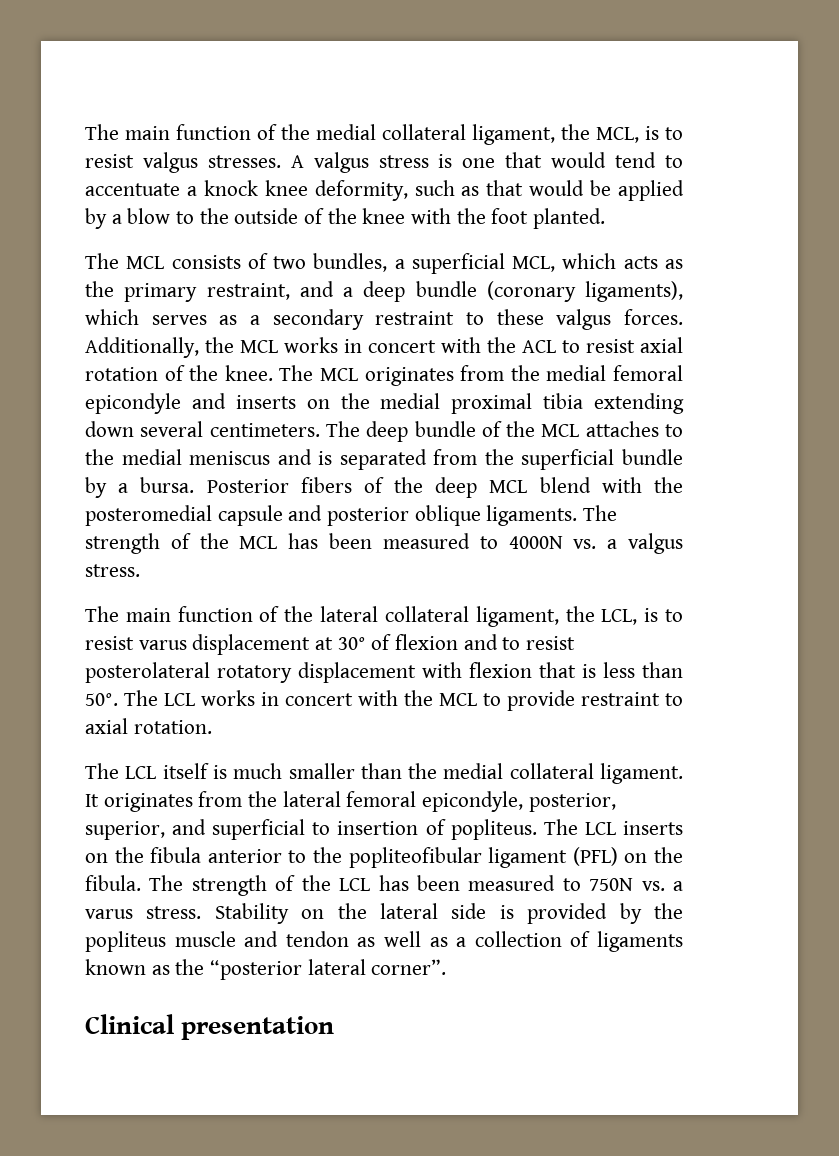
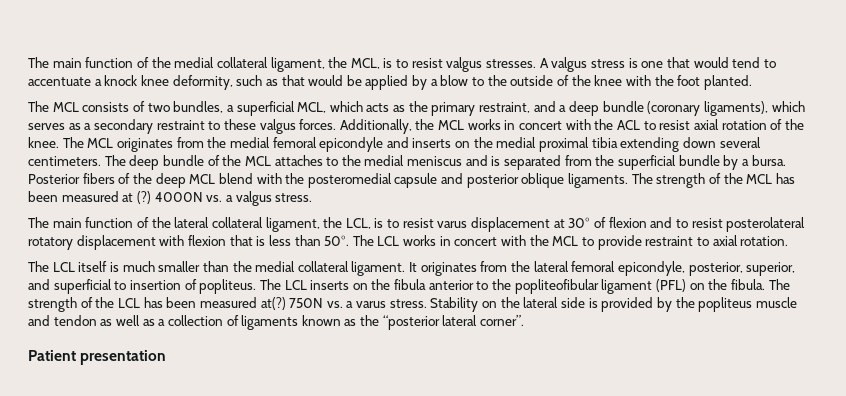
- The strength of the MCL has been measured to 4000N vs. a valgus stress.
+ The strength of the MCL has been measured at (?) 4000N vs. a valgus stress.
- The strength of the LCL has been measured to 750N vs. a varus stress.
+ The strength of the LCL has been measured at(?) 750N vs. a varus stress.
- Clinical presentation
+ Patient presentation

